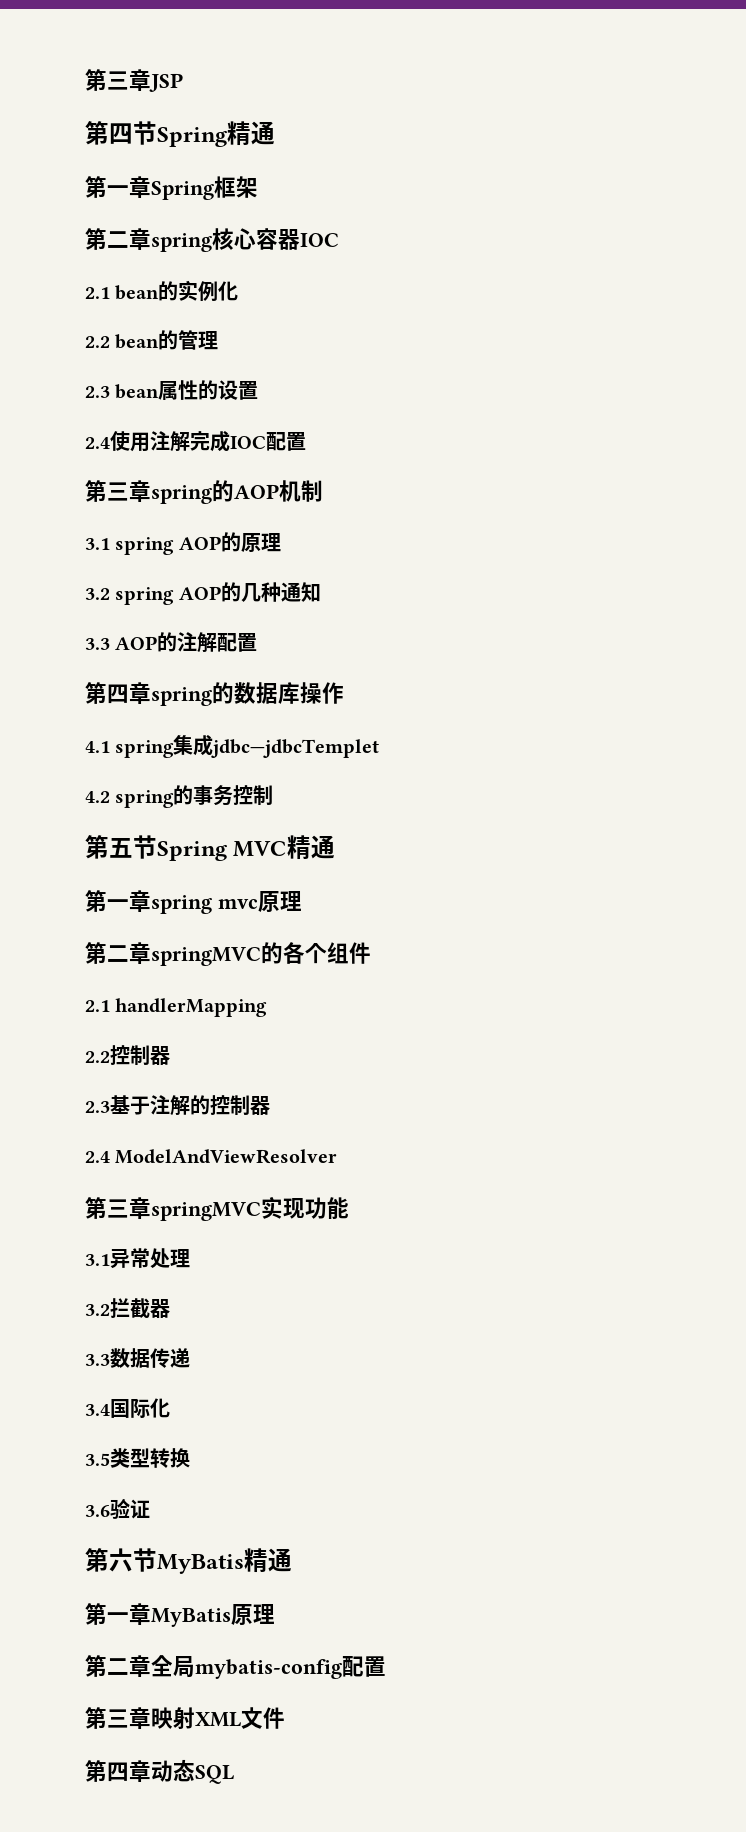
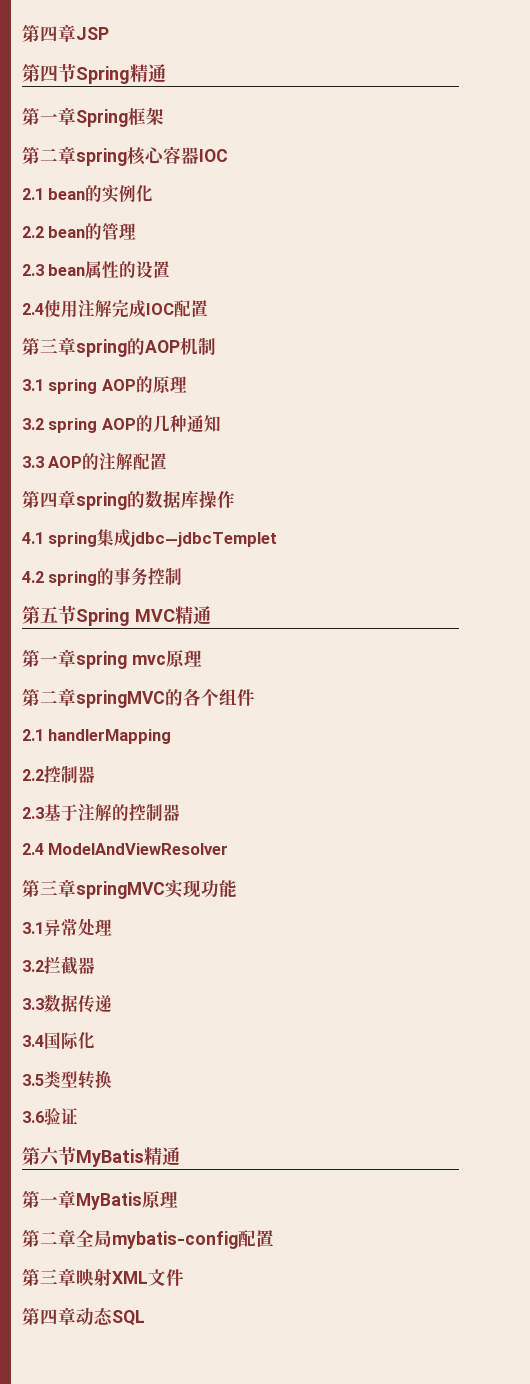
- 第三章JSP
+ 第四章JSP

